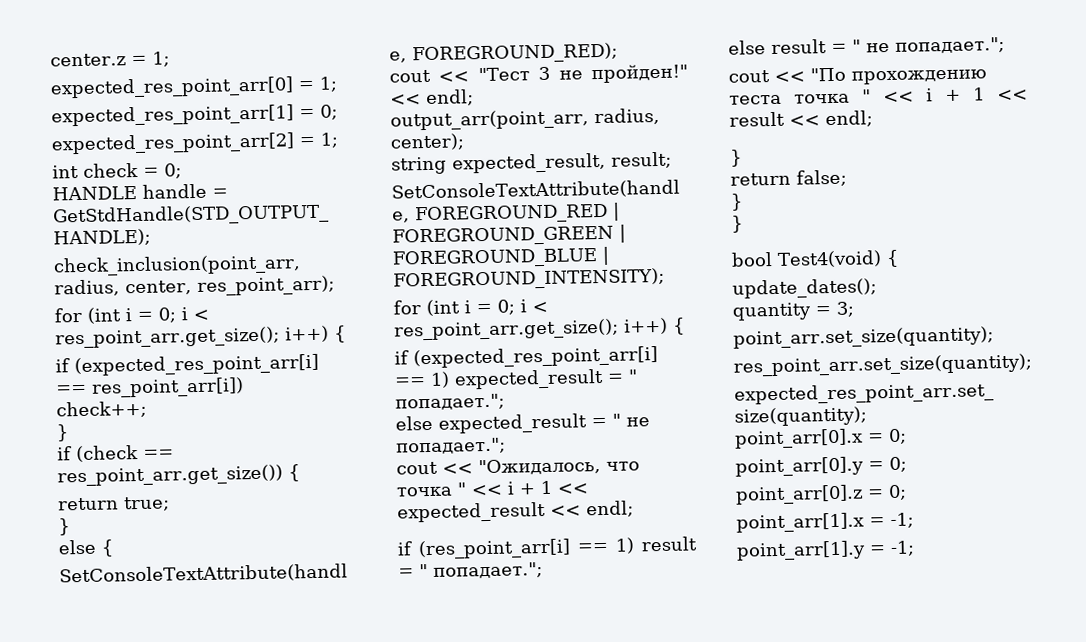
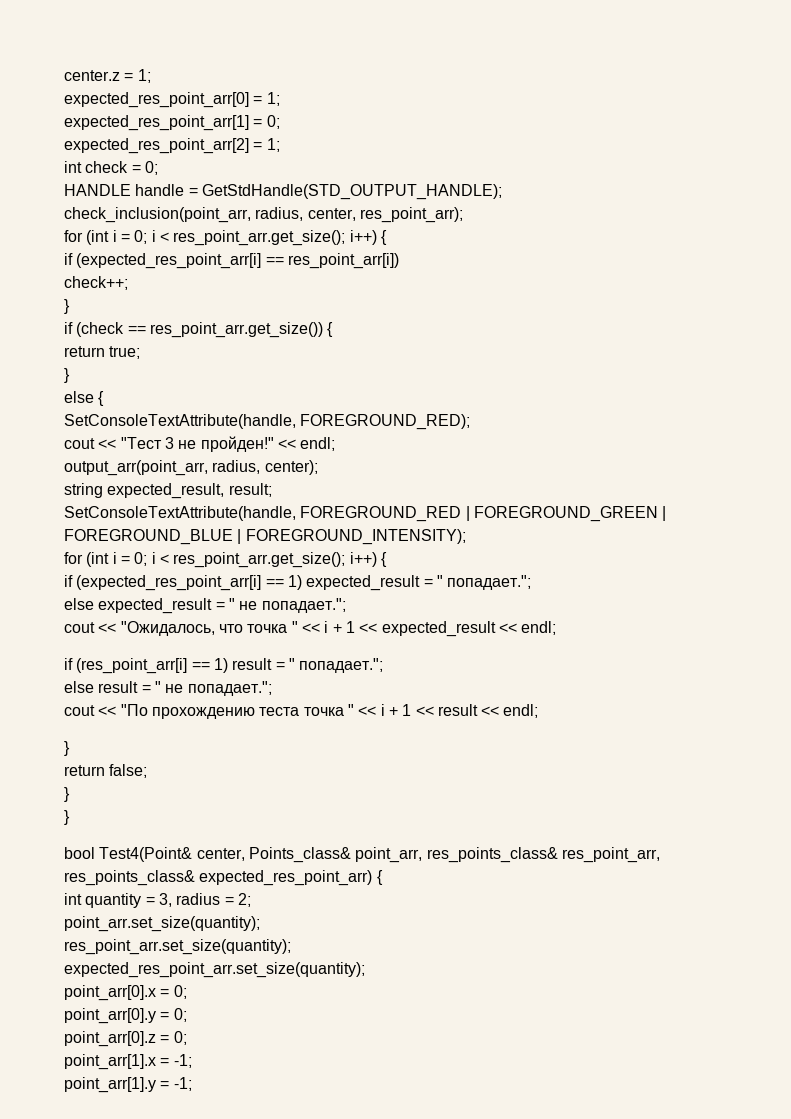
- bool Test4(void) {
- update_dates();
- quantity = 3;
+ bool Test4(Point& center, Points_class& point_arr, res_points_class& res_point_arr, res_points_class& expected_res_point_arr) {
+ int quantity = 3, radius = 2;

